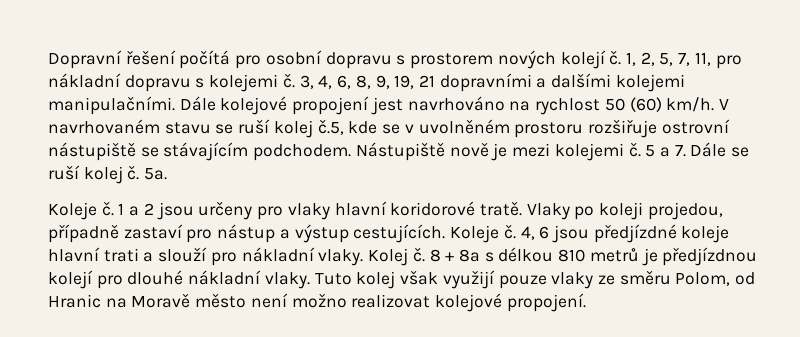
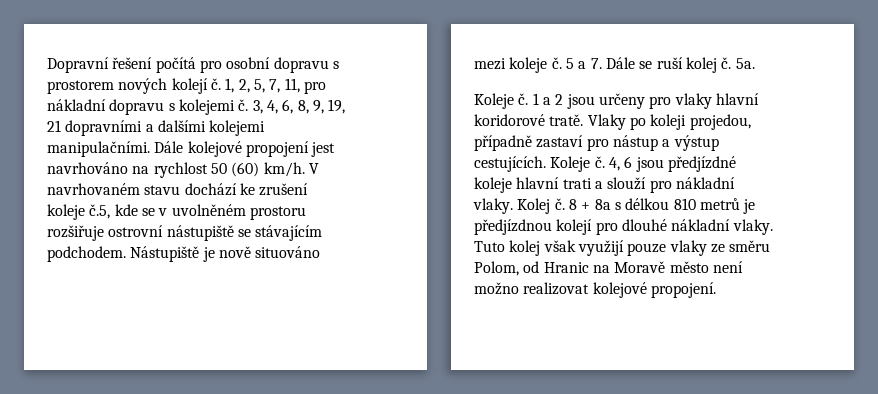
- V navrhovaném stavu se ruší kolej č.5, kde se v uvolněném prostoru rozšiřuje ostrovní nástupiště se stávajícím podchodem.
+ V navrhovaném stavu dochází ke zrušení koleje č.5, kde se v uvolněném prostoru rozšiřuje ostrovní nástupiště se stávajícím podchodem.
- Nástupiště nově je mezi kolejemi č.
+ Nástupiště je nově situováno mezi koleje č.

